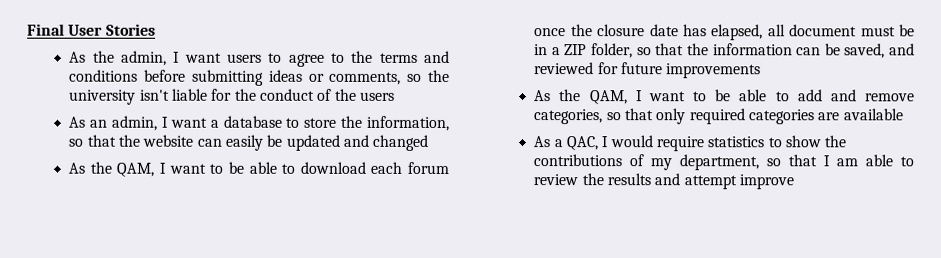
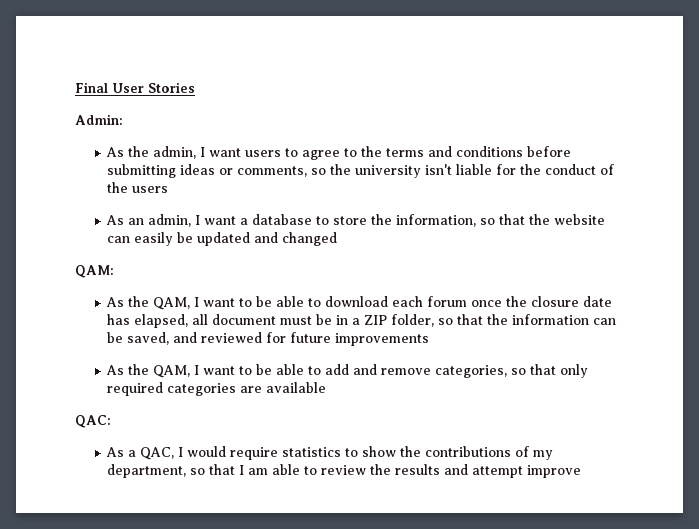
+ Admin:
+ QAM:
+ QAC:

